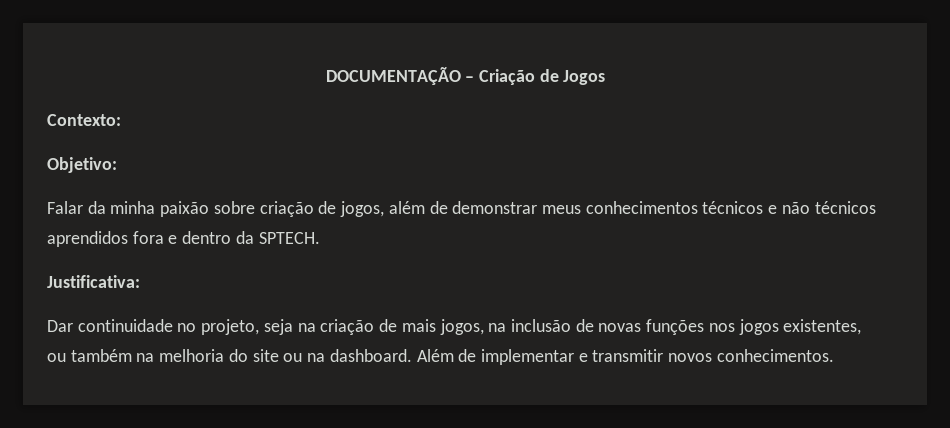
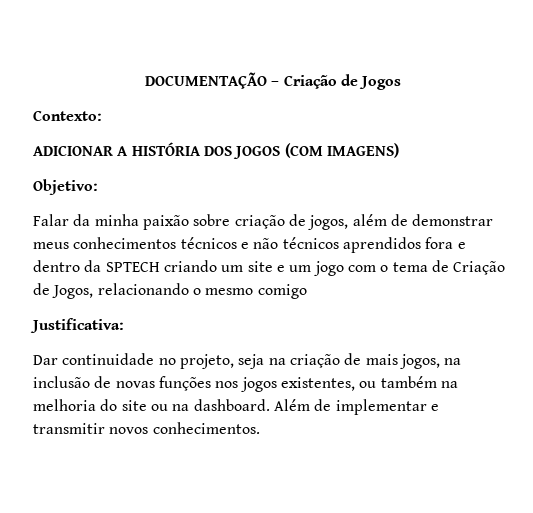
+ ADICIONAR A HISTÓRIA DOS JOGOS (COM IMAGENS)
- Falar da minha paixão sobre criação de jogos, além de demonstrar meus conhecimentos técnicos e não técnicos aprendidos fora e dentro da SPTECH.
+ Falar da minha paixão sobre criação de jogos, além de demonstrar meus conhecimentos técnicos e não técnicos aprendidos fora e dentro da SPTECH criando um site e um jogo com o tema de Criação de Jogos, relacionando o mesmo comigo

